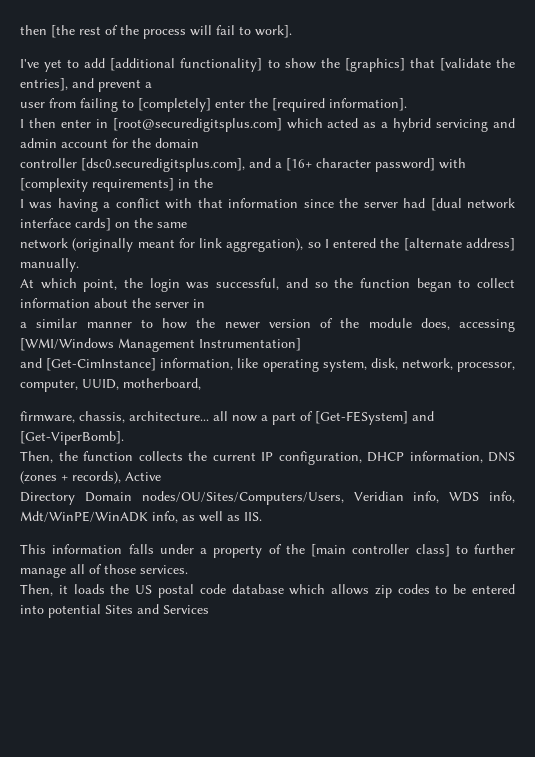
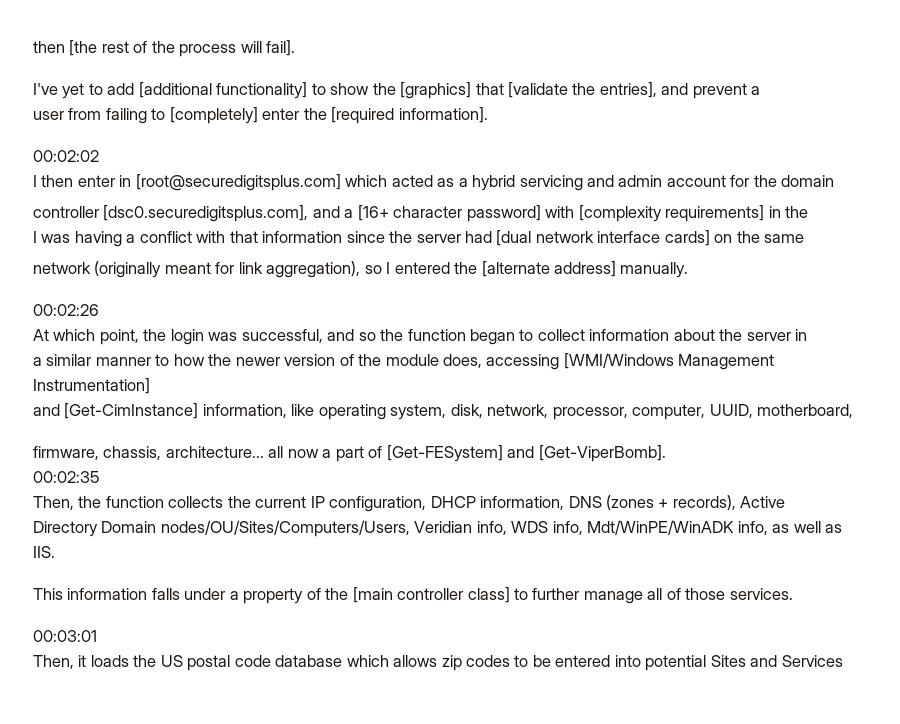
- then [the rest of the process will fail to work].
+ then [the rest of the process will fail].
+ 00:02:02
+ 00:02:26
+ 00:02:35
+ 00:03:01

